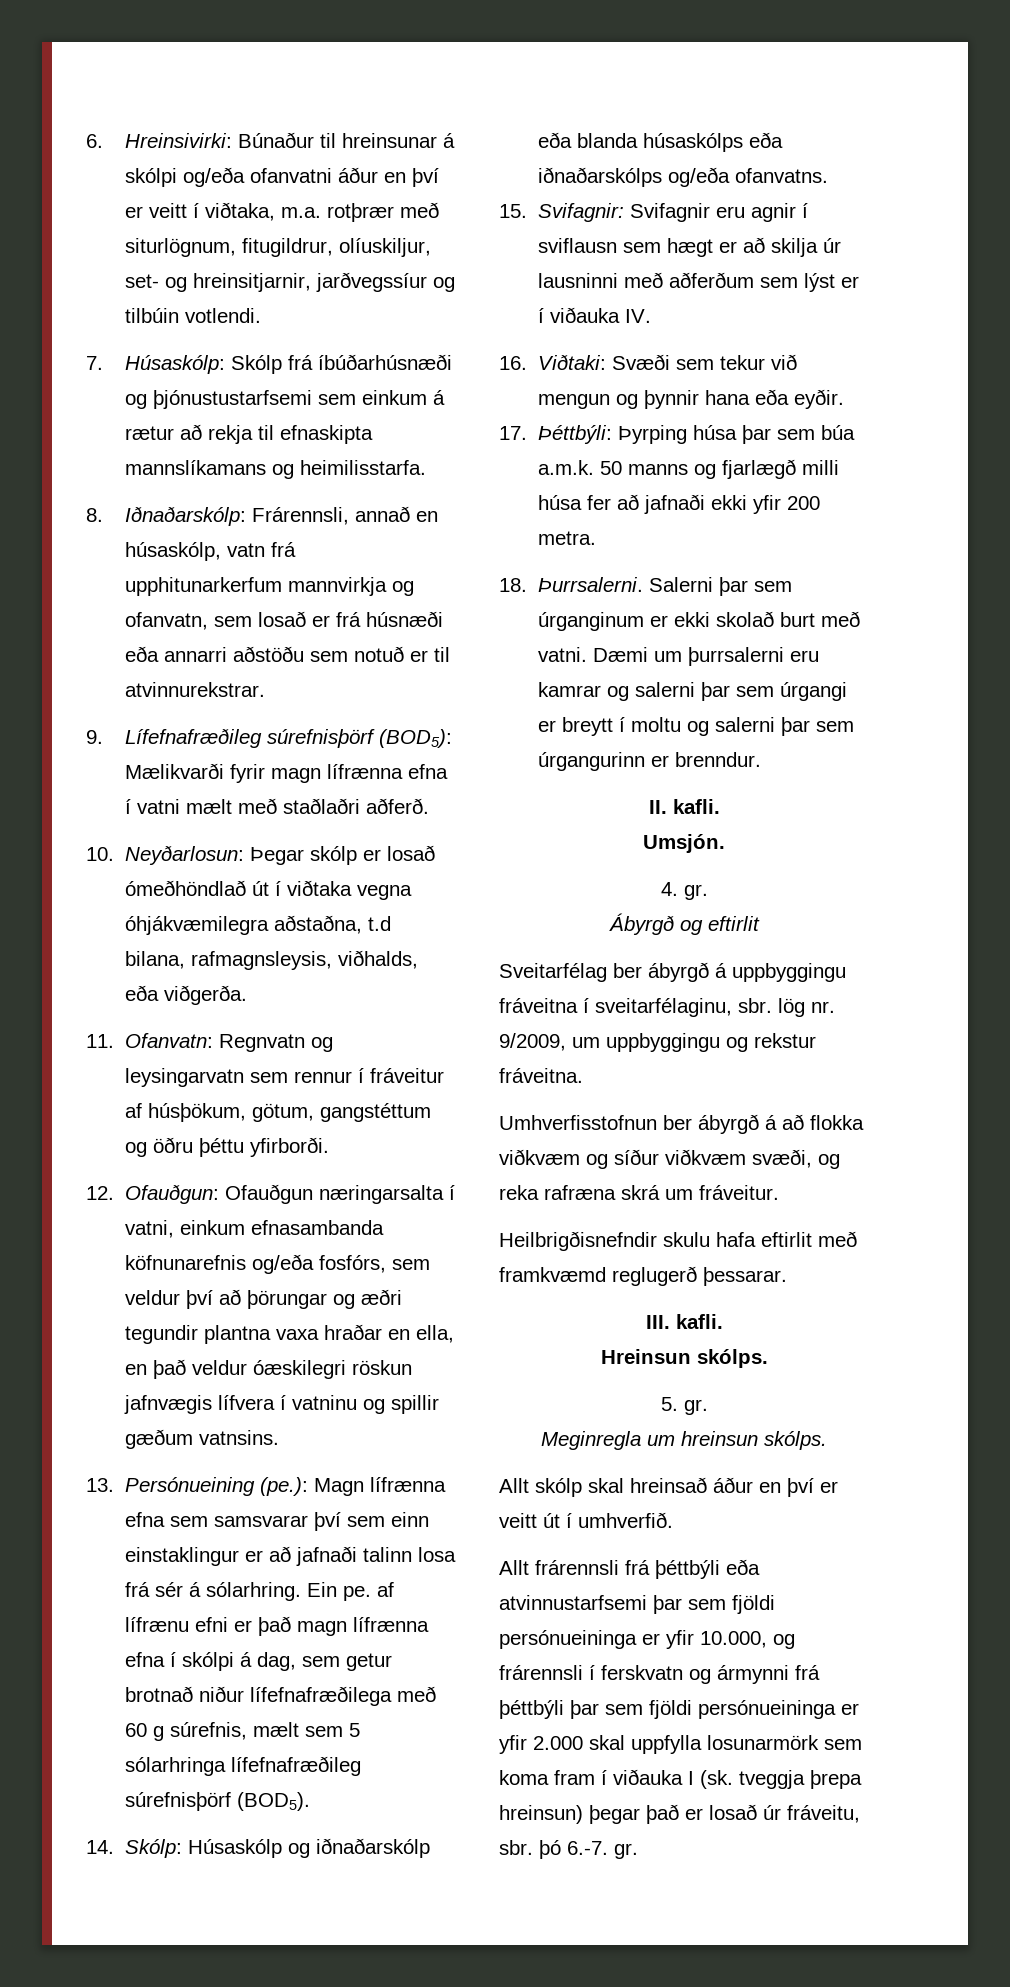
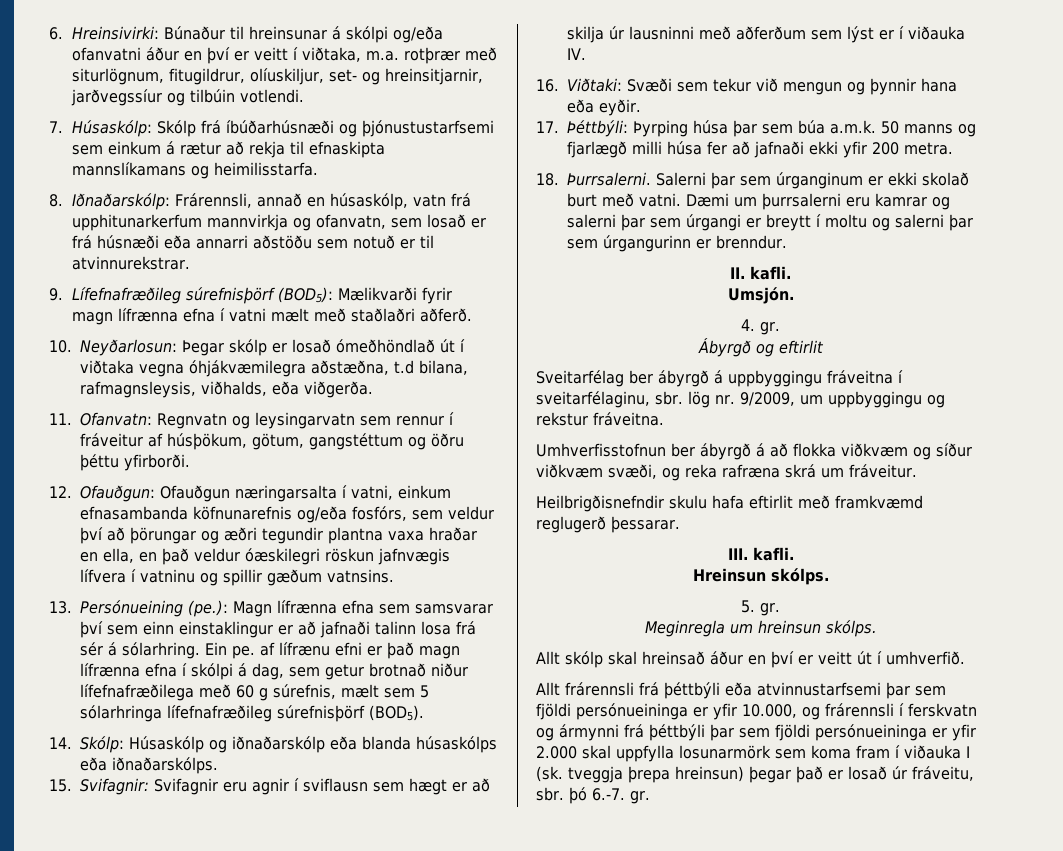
- 10. Neyðarlosun: Þegar skólp er losað ómeðhöndlað út í viðtaka vegna óhjákvæmilegra aðstaðna, t.d bilana, rafmagnsleysis, viðhalds, eða viðgerða.
+ 10. Neyðarlosun: Þegar skólp er losað ómeðhöndlað út í viðtaka vegna óhjákvæmilegra aðstæðna, t.d bilana, rafmagnsleysis, viðhalds, eða viðgerða.
- 14. Skólp: Húsaskólp og iðnaðarskólp eða blanda húsaskólps eða iðnaðarskólps og/eða ofanvatns.
+ 14. Skólp: Húsaskólp og iðnaðarskólp eða blanda húsaskólps eða iðnaðarskólps.

